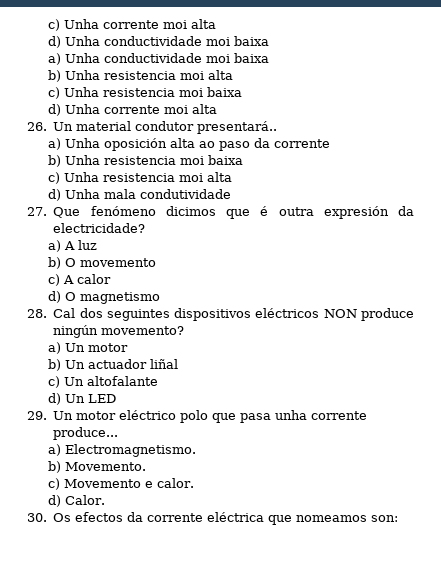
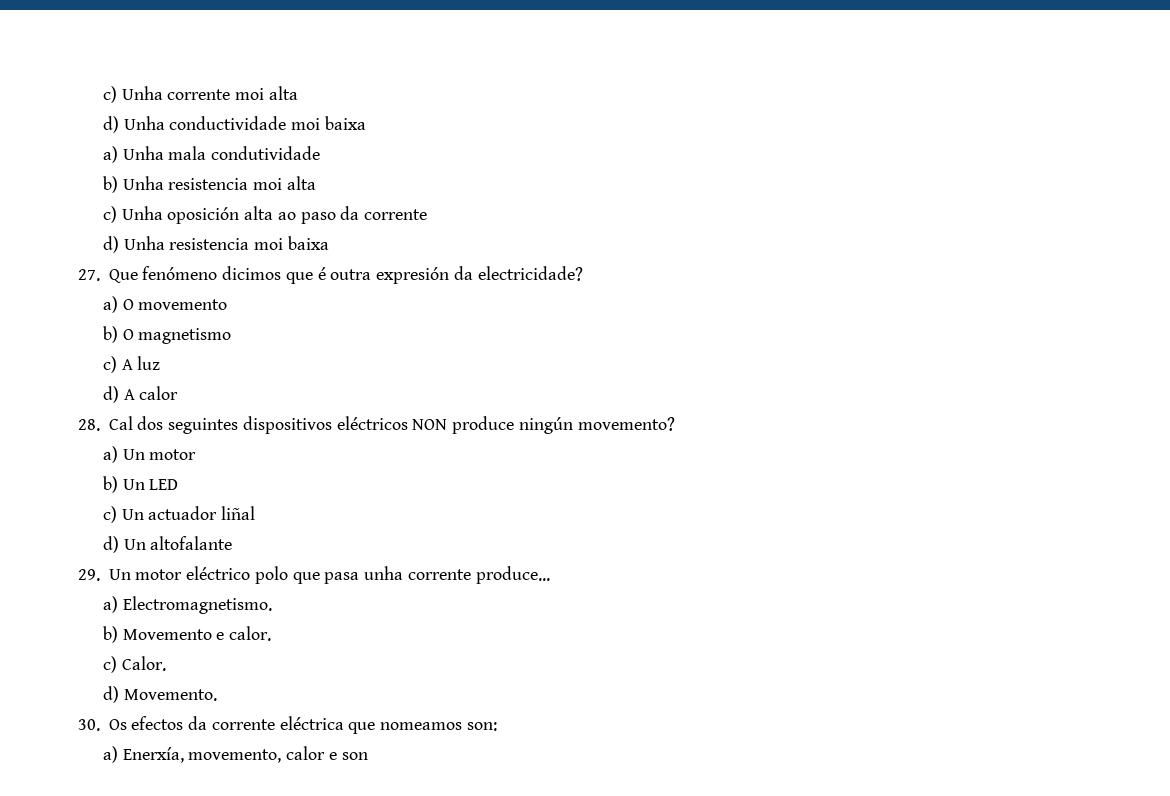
- a) Unha conductividade moi baixa
+ a) Unha mala condutividade
- c) Unha resistencia moi baixa
- d) Unha corrente moi alta
- 26. Un material condutor presentará..
- a) Unha oposición alta ao paso da corrente
+ c) Unha oposición alta ao paso da corrente
- b) Unha resistencia moi baixa
- c) Unha resistencia moi alta
- d) Unha mala condutividade
+ d) Unha resistencia moi baixa
- a) A luz
- b) O movemento
- c) A calor
+ a) O movemento
+ b) O magnetismo
+ c) A luz
+ d) A calor
- d) O magnetismo
- b) Un actuador liñal
+ b) Un LED
+ c) Un actuador liñal
- c) Un altofalante
+ d) Un altofalante
- d) Un LED
- b) Movemento.
- c) Movemento e calor.
+ b) Movemento e calor.
- d) Calor.
+ c) Calor.
+ d) Movemento.
+ a) Enerxía, movemento, calor e son

